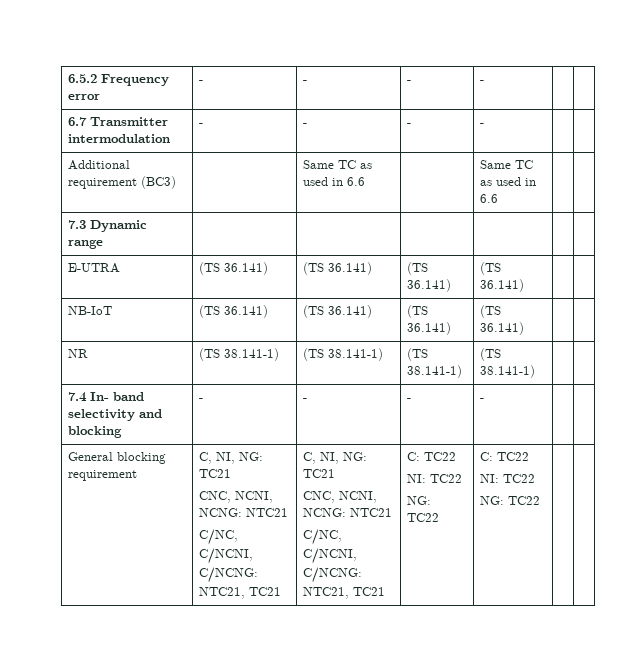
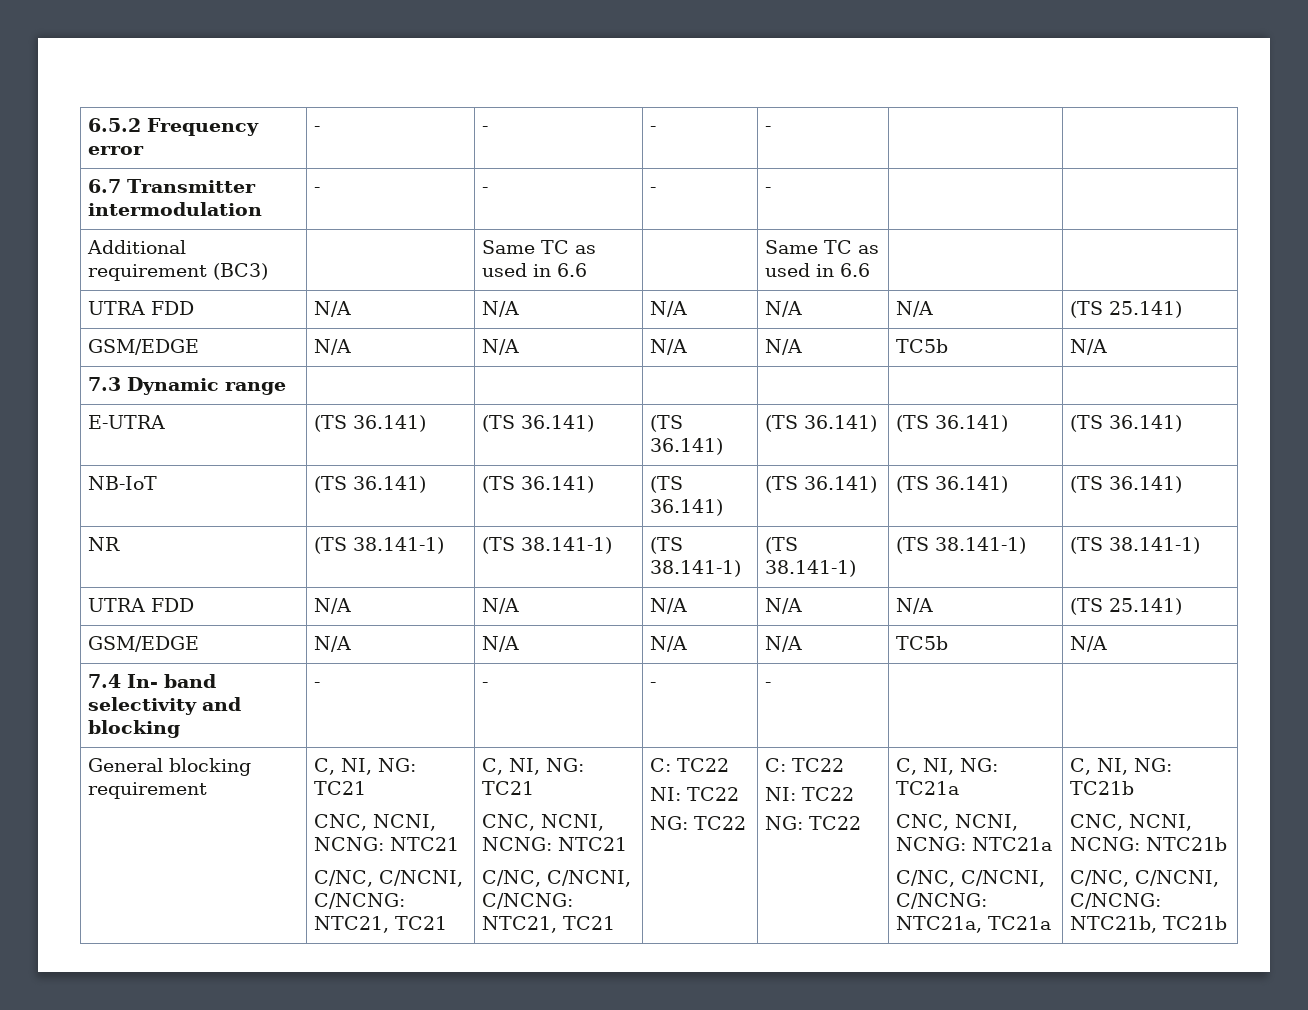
  Additional requirement (BC3) | | Same TC as used in 6.6 | | Same TC as used in 6.6 | |
+ UTRA FDD | N/A | N/A | N/A | N/A | N/A | (TS 25.141)
+ GSM/EDGE | N/A | N/A | N/A | N/A | TC5b | N/A
- E-UTRA | (TS 36.141) | (TS 36.141) | (TS 36.141) | (TS 36.141) | |
+ E-UTRA | (TS 36.141) | (TS 36.141) | (TS 36.141) | (TS 36.141) | (TS 36.141) | (TS 36.141)
- NB-IoT | (TS 36.141) | (TS 36.141) | (TS 36.141) | (TS 36.141) | |
+ NB-IoT | (TS 36.141) | (TS 36.141) | (TS 36.141) | (TS 36.141) | (TS 36.141) | (TS 36.141)
- NR | (TS 38.141-1) | (TS 38.141-1) | (TS 38.141-1) | (TS 38.141-1) | |
+ NR | (TS 38.141-1) | (TS 38.141-1) | (TS 38.141-1) | (TS 38.141-1) | (TS 38.141-1) | (TS 38.141-1)
+ UTRA FDD | N/A | N/A | N/A | N/A | N/A | (TS 25.141)
+ GSM/EDGE | N/A | N/A | N/A | N/A | TC5b | N/A
+ C, NI, NG: TC21a
+ CNC, NCNI, NCNG: NTC21a
+ C/NC, C/NCNI, C/NCNG: NTC21a, TC21a | C, NI, NG: TC21b
+ CNC, NCNI, NCNG: NTC21b
+ C/NC, C/NCNI, C/NCNG: NTC21b, TC21b

